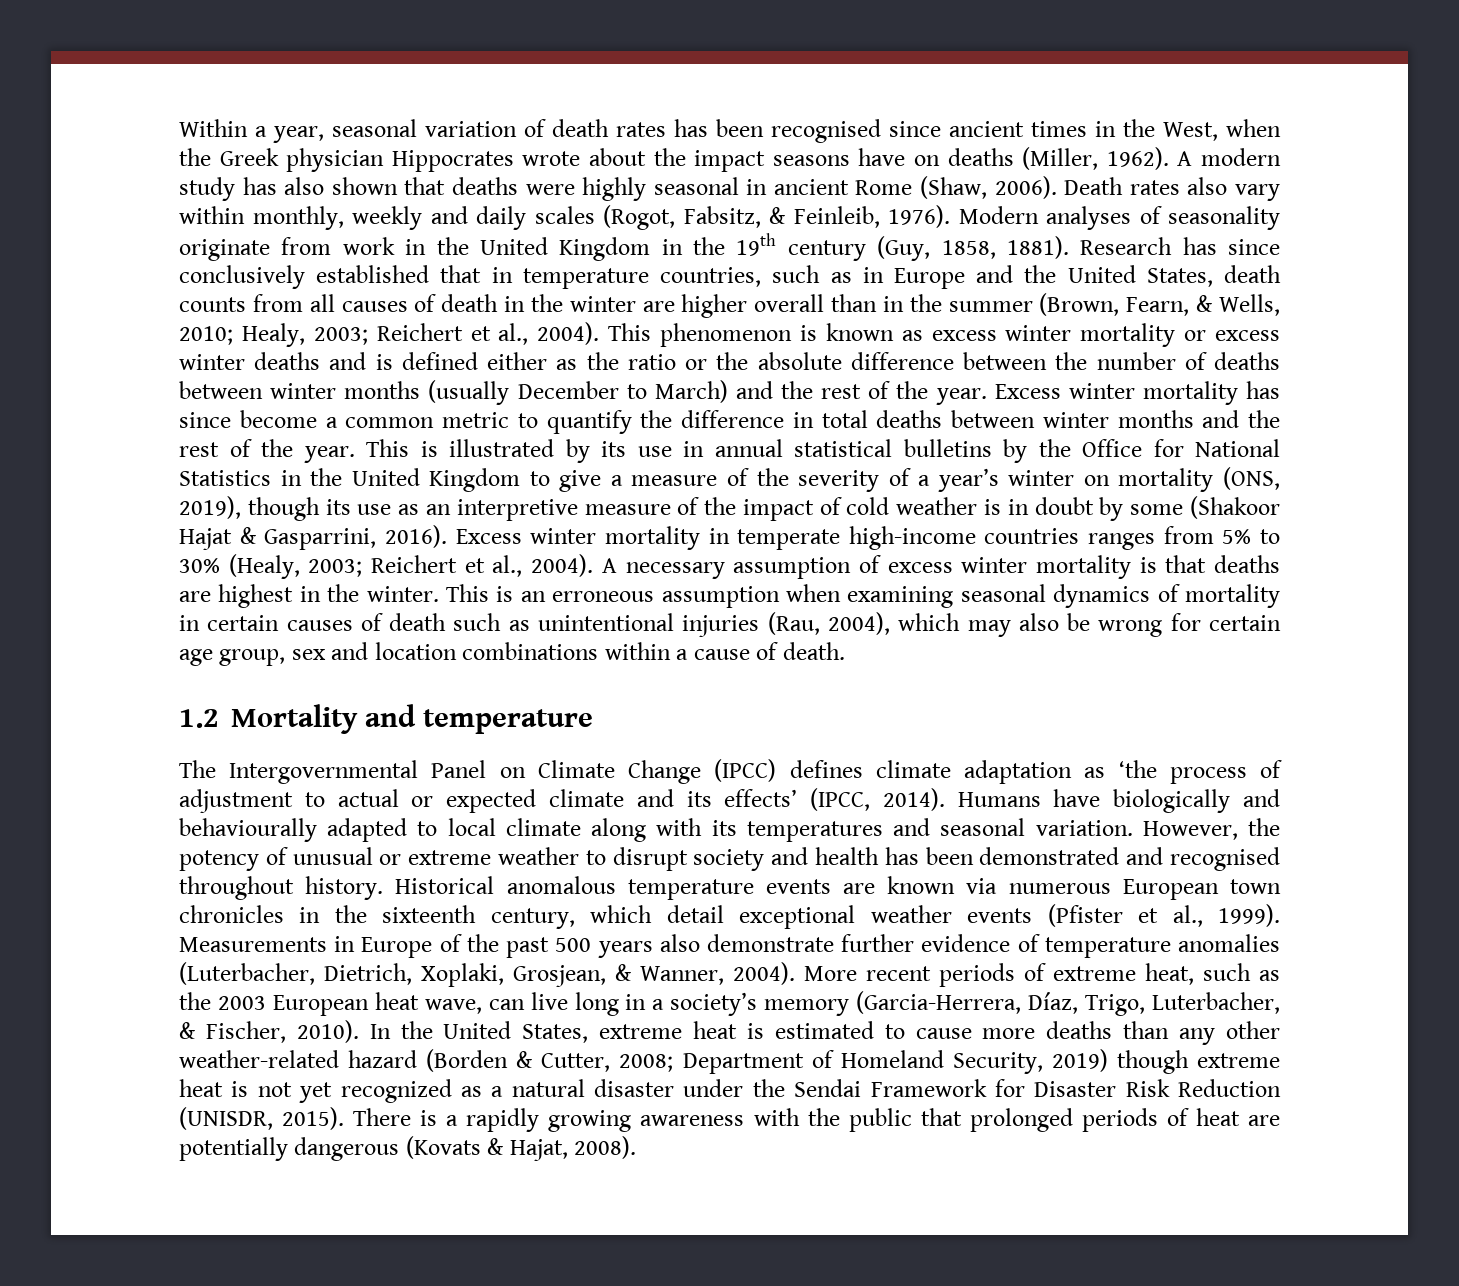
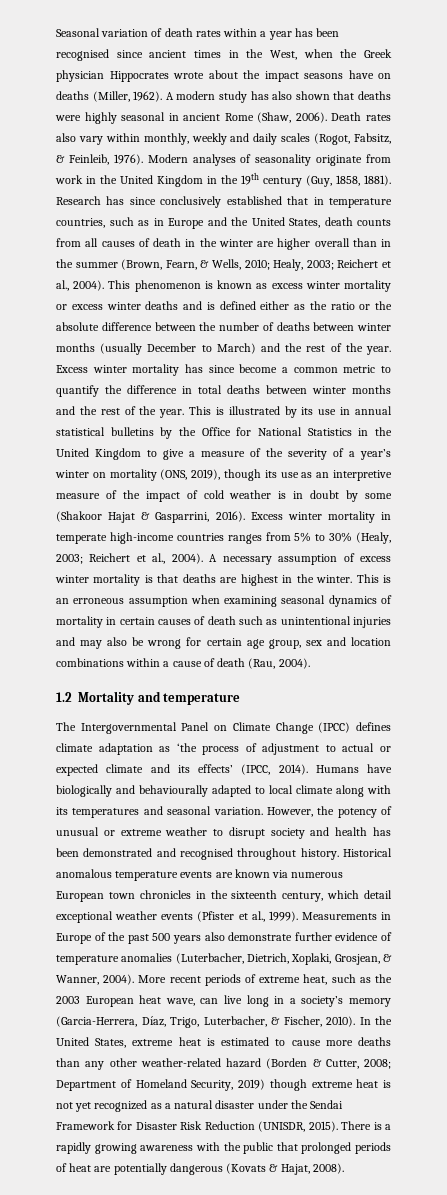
- Within a year, seasonal variation of death rates has been recognised since ancient times in the West, when the Greek physician Hippocrates wrote about the impact seasons have on deaths (Miller, 1962).
+ Seasonal variation of death rates within a year has been recognised since ancient times in the West, when the Greek physician Hippocrates wrote about the impact seasons have on deaths (Miller, 1962).
- This is an erroneous assumption when examining seasonal dynamics of mortality in certain causes of death such as unintentional injuries (Rau, 2004), which may also be wrong for certain age group, sex and location combinations within a cause of death.
+ This is an erroneous assumption when examining seasonal dynamics of mortality in certain causes of death such as unintentional injuries and may also be wrong for certain age group, sex and location combinations within a cause of death (Rau, 2004).

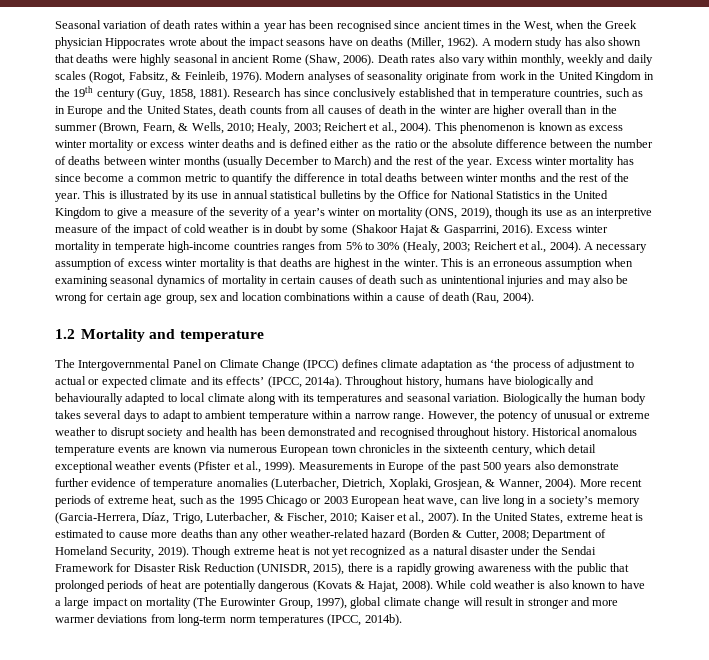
- The Intergovernmental Panel on Climate Change (IPCC) defines climate adaptation as ‘the process of adjustment to actual or expected climate and its effects’ (IPCC, 2014). Humans have biologically and behaviourally adapted to local climate along with its temperatures and seasonal variation.
+ The Intergovernmental Panel on Climate Change (IPCC) defines climate adaptation as ‘the process of adjustment to actual or expected climate and its effects’ (IPCC, 2014a). Throughout history, humans have biologically and behaviourally adapted to local climate along with its temperatures and seasonal variation.
+ Biologically the human body takes several days to adapt to ambient temperature within a narrow range.
- More recent periods of extreme heat, such as the 2003 European heat wave, can live long in a society’s memory (Garcia-Herrera, Díaz, Trigo, Luterbacher, & Fischer, 2010).
+ More recent periods of extreme heat, such as the 1995 Chicago or 2003 European heat wave, can live long in a society’s memory (Garcia-Herrera, Díaz, Trigo, Luterbacher, & Fischer, 2010; Kaiser et al., 2007).
- Department of Homeland Security, 2019) though extreme heat is not yet recognized as a natural disaster under the Sendai Framework for Disaster Risk Reduction (UNISDR, 2015). There is a rapidly growing awareness with the public that prolonged periods of heat are potentially dangerous (Kovats & Hajat, 2008).
+ Department of Homeland Security, 2019). Though extreme heat is not yet recognized as a natural disaster under the Sendai Framework for Disaster Risk Reduction (UNISDR, 2015), there is a rapidly growing awareness with the public that prolonged periods of heat are potentially dangerous (Kovats & Hajat, 2008).
+ While cold weather is also known to have a large impact on mortality (The Eurowinter Group, 1997), global climate change will result in stronger and more warmer deviations from long-term norm temperatures (IPCC, 2014b).

